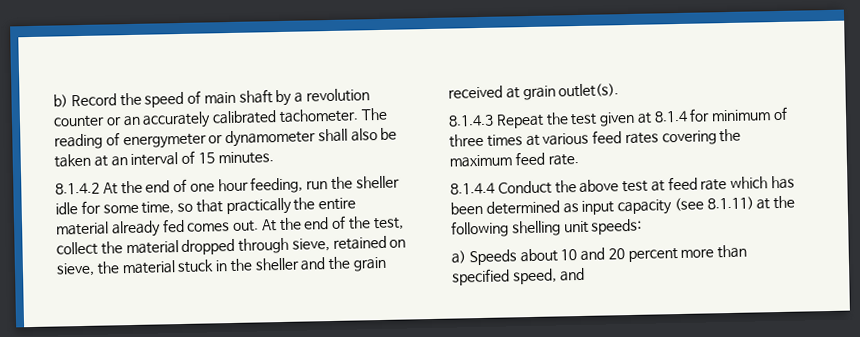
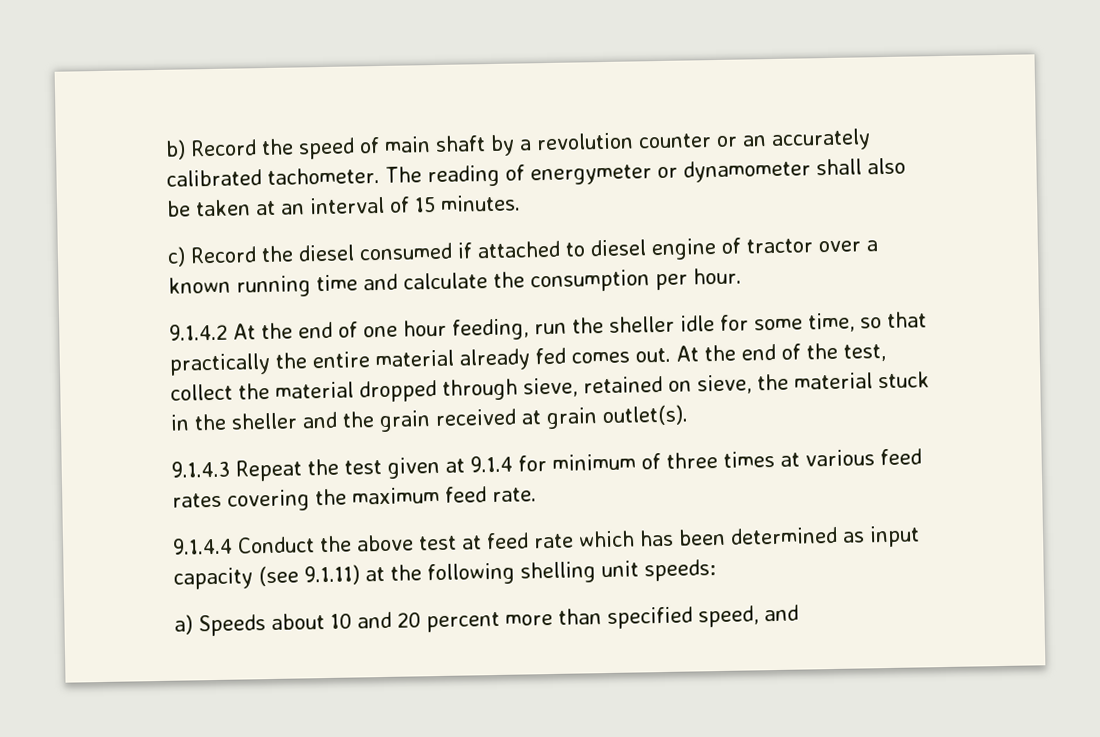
- 8.1.4.2 At the end of one hour feeding, run the sheller idle for some time, so that practically the entire material already fed comes out.
+ c) Record the diesel consumed if attached to diesel engine of tractor over a known running time and calculate the consumption per hour.
+ 9.1.4.2 At the end of one hour feeding, run the sheller idle for some time, so that practically the entire material already fed comes out.
- 8.1.4.3 Repeat the test given at 8.1.4 for minimum of three times at various feed rates covering the maximum feed rate.
+ 9.1.4.3 Repeat the test given at 9.1.4 for minimum of three times at various feed rates covering the maximum feed rate.
- 8.1.4.4 Conduct the above test at feed rate which has been determined as input capacity (see 8.1.11) at the following shelling unit speeds:
+ 9.1.4.4 Conduct the above test at feed rate which has been determined as input capacity (see 9.1.11) at the following shelling unit speeds:

